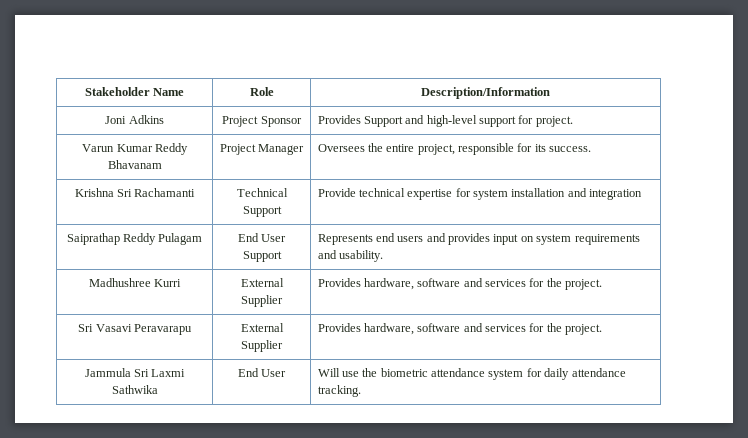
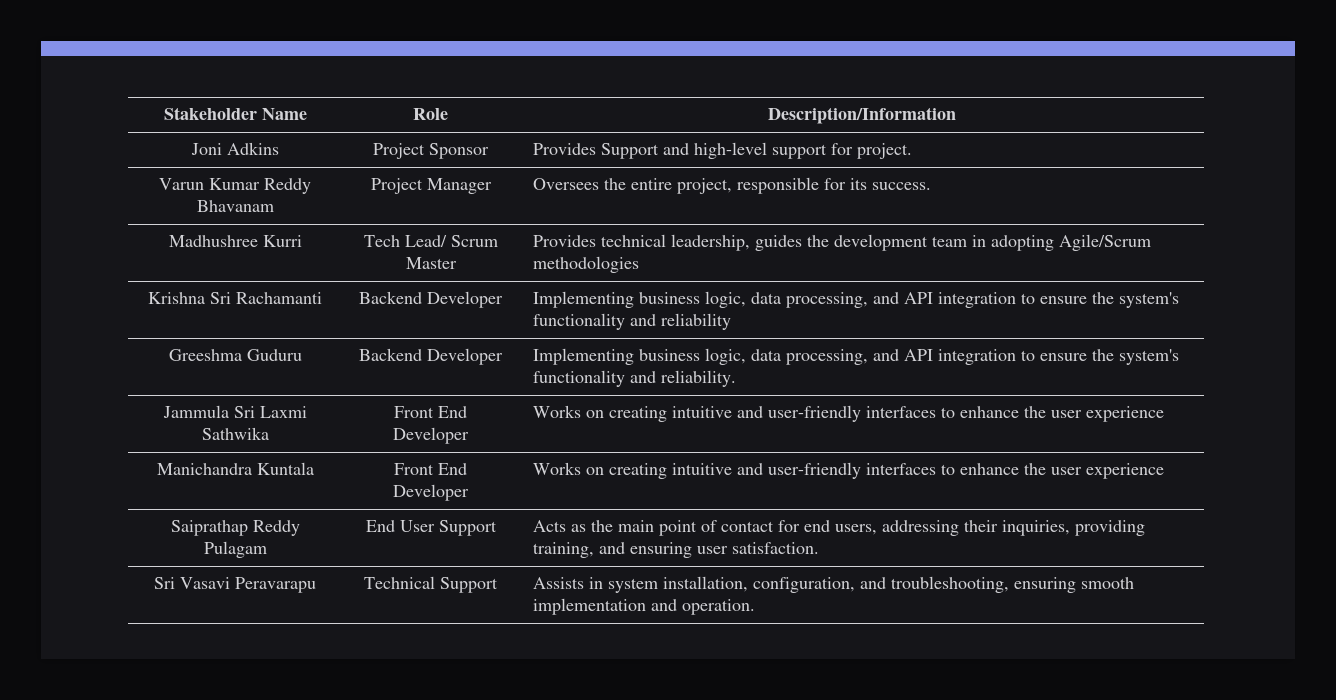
- Krishna Sri Rachamanti | Technical Support | Provide technical expertise for system installation and integration
+ Madhushree Kurri | Tech Lead/ Scrum Master | Provides technical leadership, guides the development team in adopting Agile/Scrum methodologies
+ Krishna Sri Rachamanti | Backend Developer | Implementing business logic, data processing, and API integration to ensure the system's functionality and reliability
+ Greeshma Guduru | Backend Developer | Implementing business logic, data processing, and API integration to ensure the system's functionality and reliability.
+ Jammula Sri Laxmi Sathwika | Front End Developer | Works on creating intuitive and user-friendly interfaces to enhance the user experience
+ Manichandra Kuntala | Front End Developer | Works on creating intuitive and user-friendly interfaces to enhance the user experience
- Saiprathap Reddy Pulagam | End User Support | Represents end users and provides input on system requirements and usability.
- Madhushree Kurri | External Supplier | Provides hardware, software and services for the project.
- Sri Vasavi Peravarapu | External Supplier | Provides hardware, software and services for the project.
- Jammula Sri Laxmi Sathwika | End User | Will use the biometric attendance system for daily attendance tracking.
+ Saiprathap Reddy Pulagam | End User Support | Acts as the main point of contact for end users, addressing their inquiries, providing training, and ensuring user satisfaction.
+ Sri Vasavi Peravarapu | Technical Support | Assists in system installation, configuration, and troubleshooting, ensuring smooth implementation and operation.

